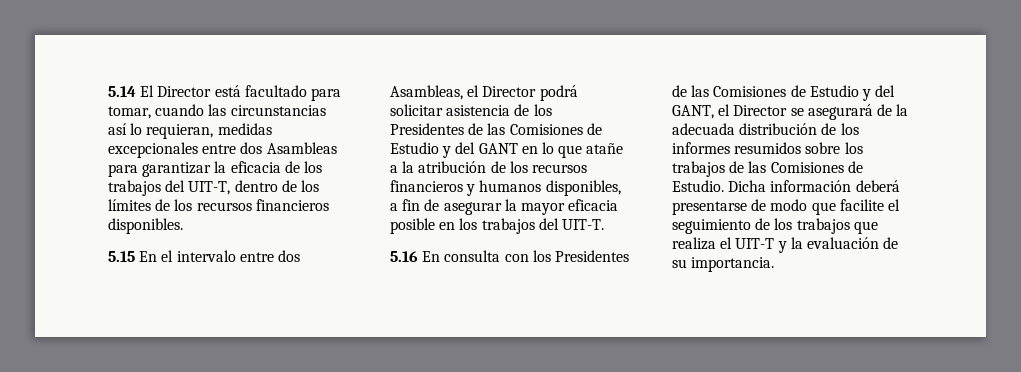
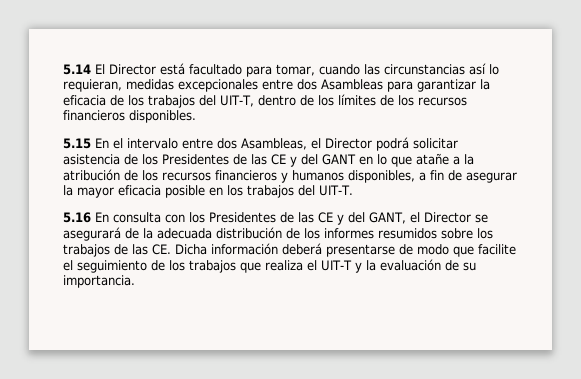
- 5.15 En el intervalo entre dos Asambleas, el Director podrá solicitar asistencia de los Presidentes de las Comisiones de Estudio y del GANT en lo que atañe a la atribución de los recursos financieros y humanos disponibles, a fin de asegurar la mayor eficacia posible en los trabajos del UIT-T.
+ 5.15 En el intervalo entre dos Asambleas, el Director podrá solicitar asistencia de los Presidentes de las CE y del GANT en lo que atañe a la atribución de los recursos financieros y humanos disponibles, a fin de asegurar la mayor eficacia posible en los trabajos del UIT-T.
- 5.16 En consulta con los Presidentes de las Comisiones de Estudio y del GANT, el Director se asegurará de la adecuada distribución de los informes resumidos sobre los trabajos de las Comisiones de Estudio. Dicha información deberá presentarse de modo que facilite el seguimiento de los trabajos que realiza el UIT-T y la evaluación de su importancia.
+ 5.16 En consulta con los Presidentes de las CE y del GANT, el Director se asegurará de la adecuada distribución de los informes resumidos sobre los trabajos de las CE. Dicha información deberá presentarse de modo que facilite el seguimiento de los trabajos que realiza el UIT-T y la evaluación de su importancia.

